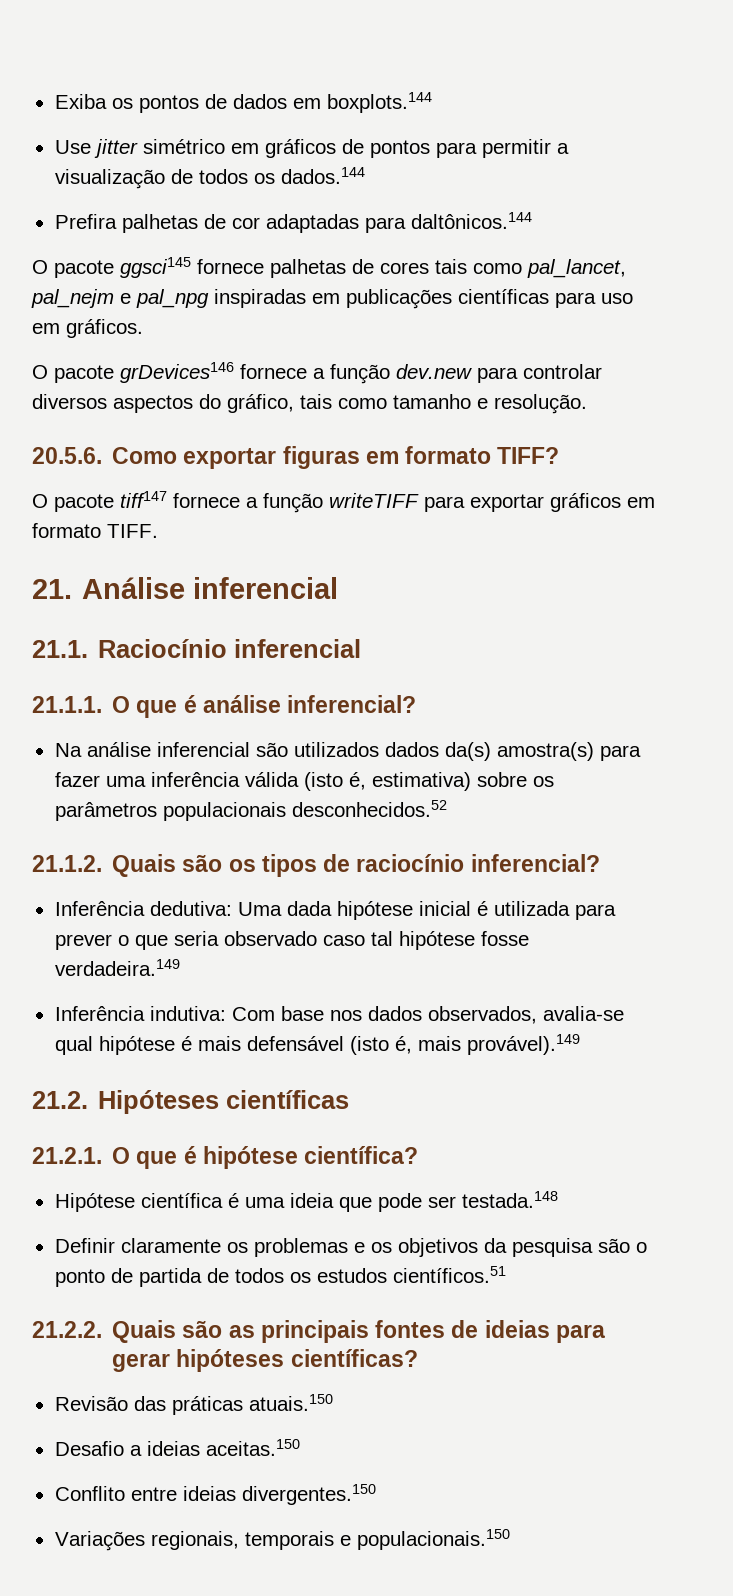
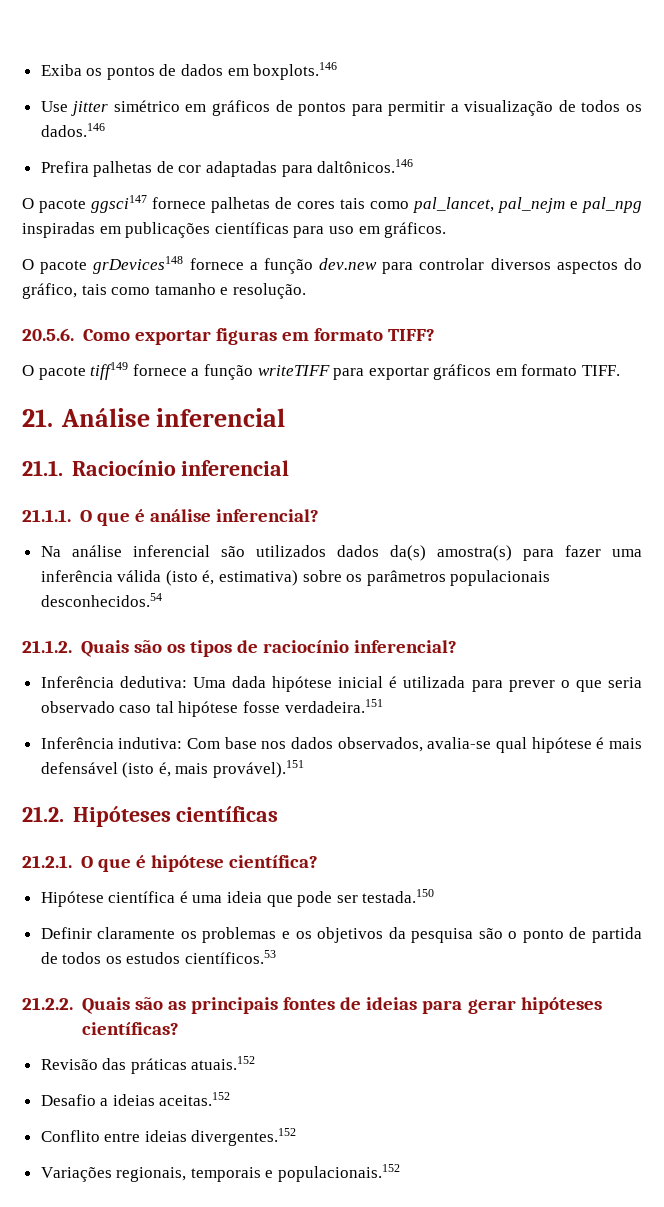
- Exiba os pontos de dados em boxplots.144
+ Exiba os pontos de dados em boxplots.146
- Use jitter simétrico em gráficos de pontos para permitir a visualização de todos os dados.144
+ Use jitter simétrico em gráficos de pontos para permitir a visualização de todos os dados.146
- Prefira palhetas de cor adaptadas para daltônicos.144
- O pacote ggsci145 fornece palhetas de cores tais como pal_lancet, pal_nejm e pal_npg inspiradas em publicações científicas para uso em gráficos.
+ Prefira palhetas de cor adaptadas para daltônicos.146
+ O pacote ggsci147 fornece palhetas de cores tais como pal_lancet, pal_nejm e pal_npg inspiradas em publicações científicas para uso em gráficos.
- O pacote grDevices146 fornece a função dev.new para controlar diversos aspectos do gráfico, tais como tamanho e resolução.
+ O pacote grDevices148 fornece a função dev.new para controlar diversos aspectos do gráfico, tais como tamanho e resolução.
- O pacote tiff147 fornece a função writeTIFF para exportar gráficos em formato TIFF.
+ O pacote tiff149 fornece a função writeTIFF para exportar gráficos em formato TIFF.
- Na análise inferencial são utilizados dados da(s) amostra(s) para fazer uma inferência válida (isto é, estimativa) sobre os parâmetros populacionais desconhecidos.52
+ Na análise inferencial são utilizados dados da(s) amostra(s) para fazer uma inferência válida (isto é, estimativa) sobre os parâmetros populacionais desconhecidos.54
- Inferência dedutiva: Uma dada hipótese inicial é utilizada para prever o que seria observado caso tal hipótese fosse verdadeira.149
+ Inferência dedutiva: Uma dada hipótese inicial é utilizada para prever o que seria observado caso tal hipótese fosse verdadeira.151
- Inferência indutiva: Com base nos dados observados, avalia-se qual hipótese é mais defensável (isto é, mais provável).149
+ Inferência indutiva: Com base nos dados observados, avalia-se qual hipótese é mais defensável (isto é, mais provável).151
- Hipótese científica é uma ideia que pode ser testada.148
+ Hipótese científica é uma ideia que pode ser testada.150
- Definir claramente os problemas e os objetivos da pesquisa são o ponto de partida de todos os estudos científicos.51
+ Definir claramente os problemas e os objetivos da pesquisa são o ponto de partida de todos os estudos científicos.53
- Revisão das práticas atuais.150
+ Revisão das práticas atuais.152
- Desafio a ideias aceitas.150
+ Desafio a ideias aceitas.152
- Conflito entre ideias divergentes.150
+ Conflito entre ideias divergentes.152
- Variações regionais, temporais e populacionais.150
+ Variações regionais, temporais e populacionais.152

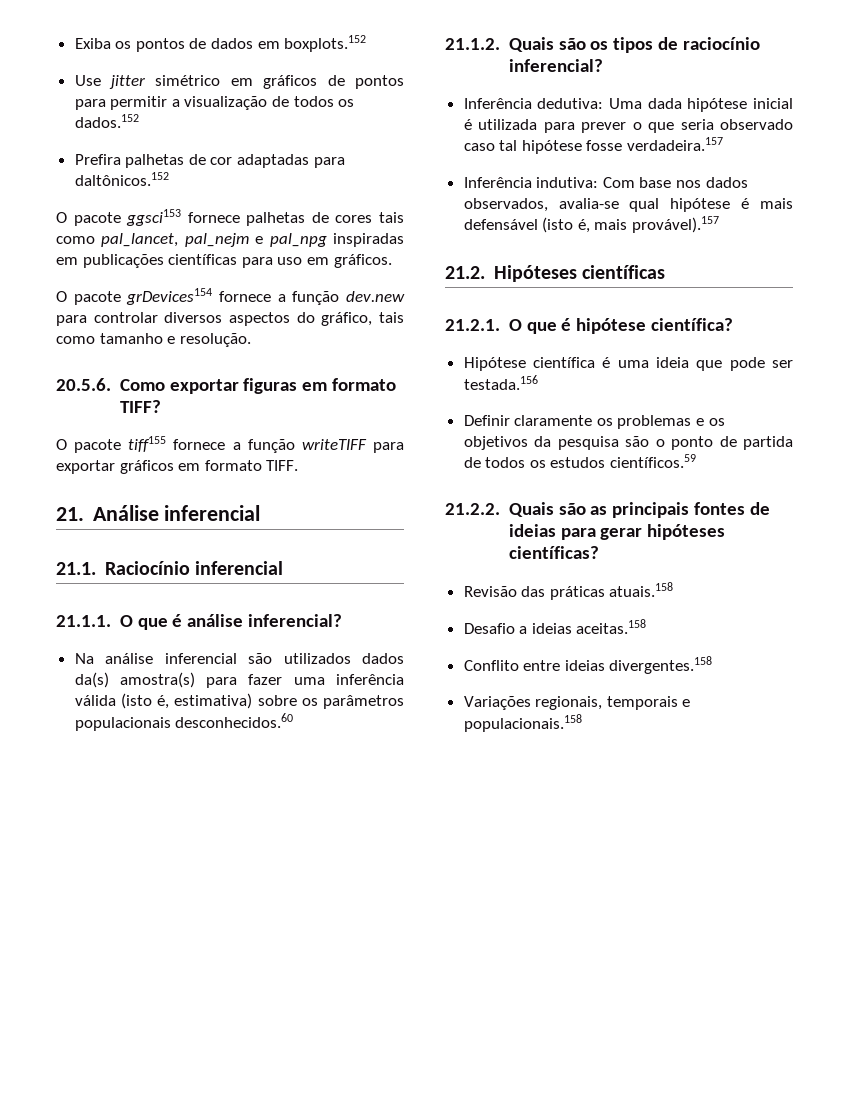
- Exiba os pontos de dados em boxplots.146
+ Exiba os pontos de dados em boxplots.152
- Use jitter simétrico em gráficos de pontos para permitir a visualização de todos os dados.146
+ Use jitter simétrico em gráficos de pontos para permitir a visualização de todos os dados.152
- Prefira palhetas de cor adaptadas para daltônicos.146
- O pacote ggsci147 fornece palhetas de cores tais como pal_lancet, pal_nejm e pal_npg inspiradas em publicações científicas para uso em gráficos.
+ Prefira palhetas de cor adaptadas para daltônicos.152
+ O pacote ggsci153 fornece palhetas de cores tais como pal_lancet, pal_nejm e pal_npg inspiradas em publicações científicas para uso em gráficos.
- O pacote grDevices148 fornece a função dev.new para controlar diversos aspectos do gráfico, tais como tamanho e resolução.
+ O pacote grDevices154 fornece a função dev.new para controlar diversos aspectos do gráfico, tais como tamanho e resolução.
- O pacote tiff149 fornece a função writeTIFF para exportar gráficos em formato TIFF.
+ O pacote tiff155 fornece a função writeTIFF para exportar gráficos em formato TIFF.
- Na análise inferencial são utilizados dados da(s) amostra(s) para fazer uma inferência válida (isto é, estimativa) sobre os parâmetros populacionais desconhecidos.54
+ Na análise inferencial são utilizados dados da(s) amostra(s) para fazer uma inferência válida (isto é, estimativa) sobre os parâmetros populacionais desconhecidos.60
- Inferência dedutiva: Uma dada hipótese inicial é utilizada para prever o que seria observado caso tal hipótese fosse verdadeira.151
+ Inferência dedutiva: Uma dada hipótese inicial é utilizada para prever o que seria observado caso tal hipótese fosse verdadeira.157
- Inferência indutiva: Com base nos dados observados, avalia-se qual hipótese é mais defensável (isto é, mais provável).151
+ Inferência indutiva: Com base nos dados observados, avalia-se qual hipótese é mais defensável (isto é, mais provável).157
- Hipótese científica é uma ideia que pode ser testada.150
+ Hipótese científica é uma ideia que pode ser testada.156
- Definir claramente os problemas e os objetivos da pesquisa são o ponto de partida de todos os estudos científicos.53
+ Definir claramente os problemas e os objetivos da pesquisa são o ponto de partida de todos os estudos científicos.59
- Revisão das práticas atuais.152
+ Revisão das práticas atuais.158
- Desafio a ideias aceitas.152
+ Desafio a ideias aceitas.158
- Conflito entre ideias divergentes.152
+ Conflito entre ideias divergentes.158
- Variações regionais, temporais e populacionais.152
+ Variações regionais, temporais e populacionais.158

